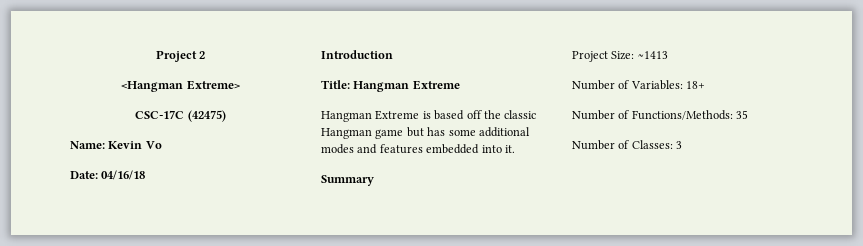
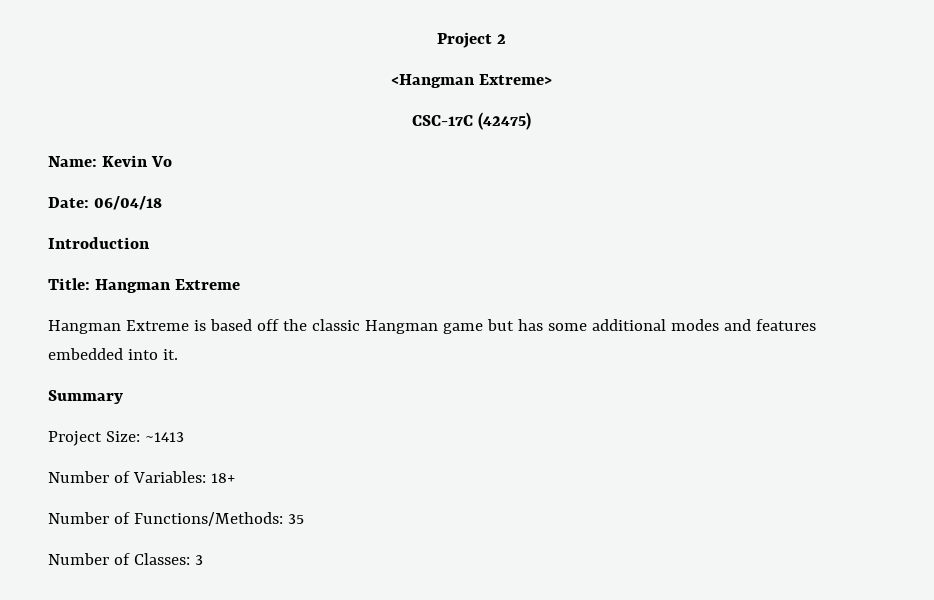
- Date: 04/16/18
+ Date: 06/04/18

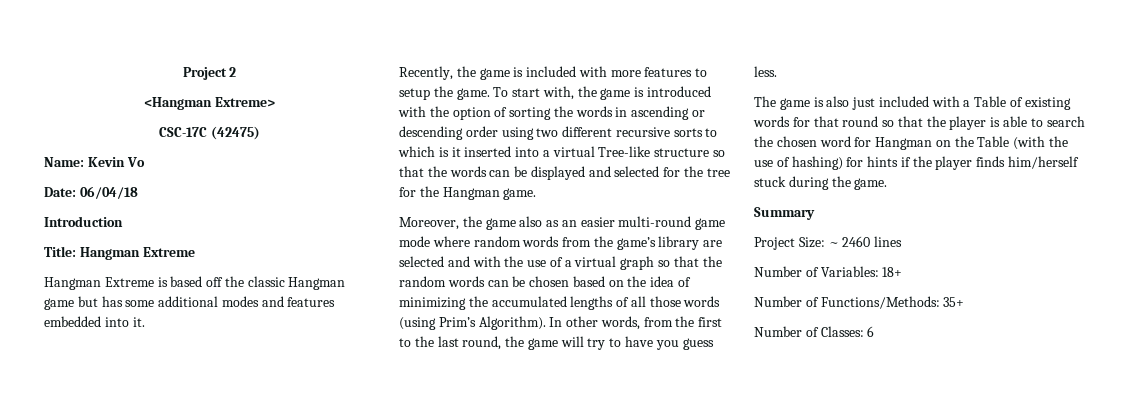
+ Recently, the game is included with more features to setup the game. To start with, the game is introduced with the option of sorting the words in ascending or descending order using two different recursive sorts to which is it inserted into a virtual Tree-like structure so that the words can be displayed and selected for the tree for the Hangman game.
+ Moreover, the game also as an easier multi-round game mode where random words from the game’s library are selected and with the use of a virtual graph so that the random words can be chosen based on the idea of minimizing the accumulated lengths of all those words (using Prim’s Algorithm). In other words, from the first to the last round, the game will try to have you guess less.
+ The game is also just included with a Table of existing words for that round so that the player is able to search the chosen word for Hangman on the Table (with the use of hashing) for hints if the player finds him/herself stuck during the game.
- Project Size: ~1413
+ Project Size: ~ 2460 lines
- Number of Functions/Methods: 35
+ Number of Functions/Methods: 35+
- Number of Classes: 3
+ Number of Classes: 6

